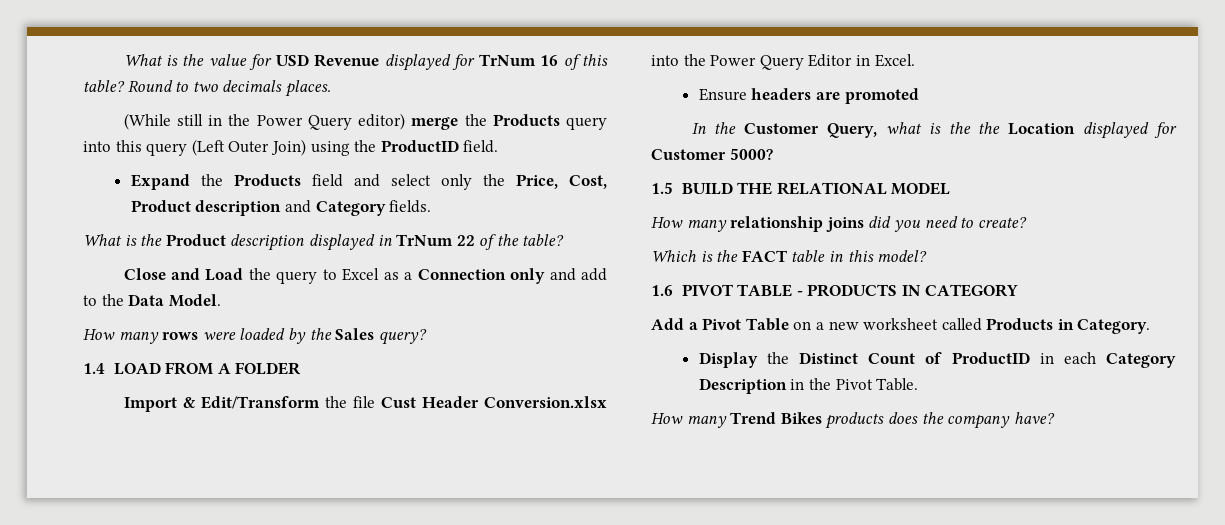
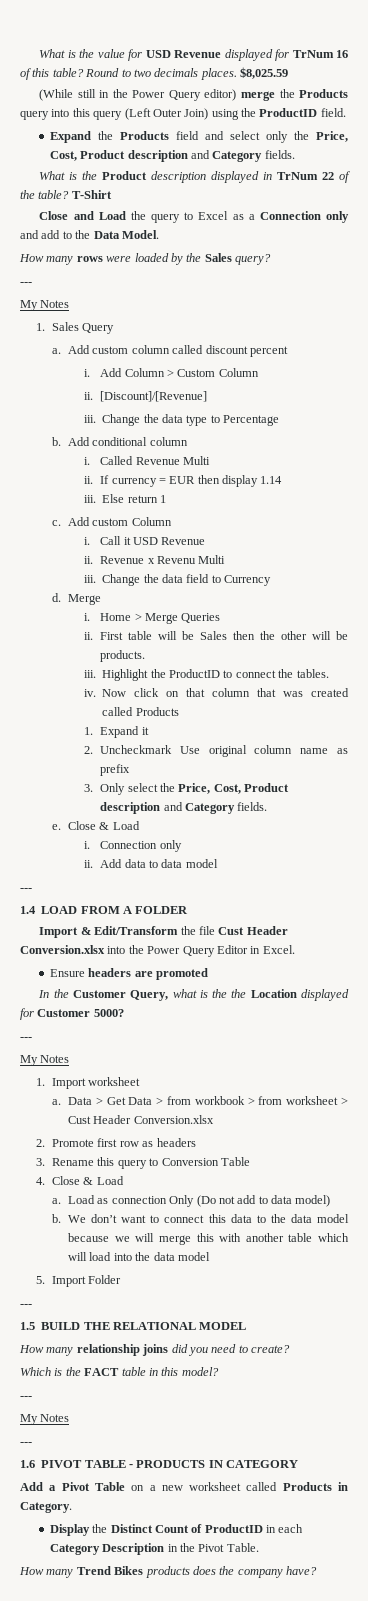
+ $8,025.59
+ T-Shirt
  How many rows were loaded by the Sales query?
+ ---
+ My Notes
+ 1. Sales Query
+ a. Add custom column called discount percent
+ i. Add Column > Custom Column
+ ii. [Discount]/[Revenue]
+ iii. Change the data type to Percentage
+ b. Add conditional column
+ i. Called Revenue Multi
+ ii. If currency = EUR then display 1.14
+ iii. Else return 1
+ c. Add custom Column
+ i. Call it USD Revenue
+ ii. Revenue x Revenu Multi
+ iii. Change the data field to Currency
+ d. Merge
+ i. Home > Merge Queries
+ ii. First table will be Sales then the other will be products.
+ iii. Highlight the ProductID to connect the tables.
+ iv. Now click on that column that was created called Products
+ 1. Expand it
+ 2. Uncheckmark Use original column name as prefix
+ 3. Only select the Price, Cost, Product description and Category fields.
+ e. Close & Load
+ i. Connection only
+ ii. Add data to data model
+ ---
  In the Customer Query, what is the the Location displayed for Customer 5000?
+ ---
+ My Notes
+ 1. Import worksheet
+ a. Data > Get Data > from workbook > from worksheet > Cust Header Conversion.xlsx
+ 2. Promote first row as headers
+ 3. Rename this query to Conversion Table
+ 4. Close & Load
+ a. Load as connection Only (Do not add to data model)
+ b. We don’t want to connect this data to the data model because we will merge this with another table which will load into the data model
+ 5. Import Folder
+ ---
  Which is the FACT table in this model?
+ ---
+ My Notes
+ ---

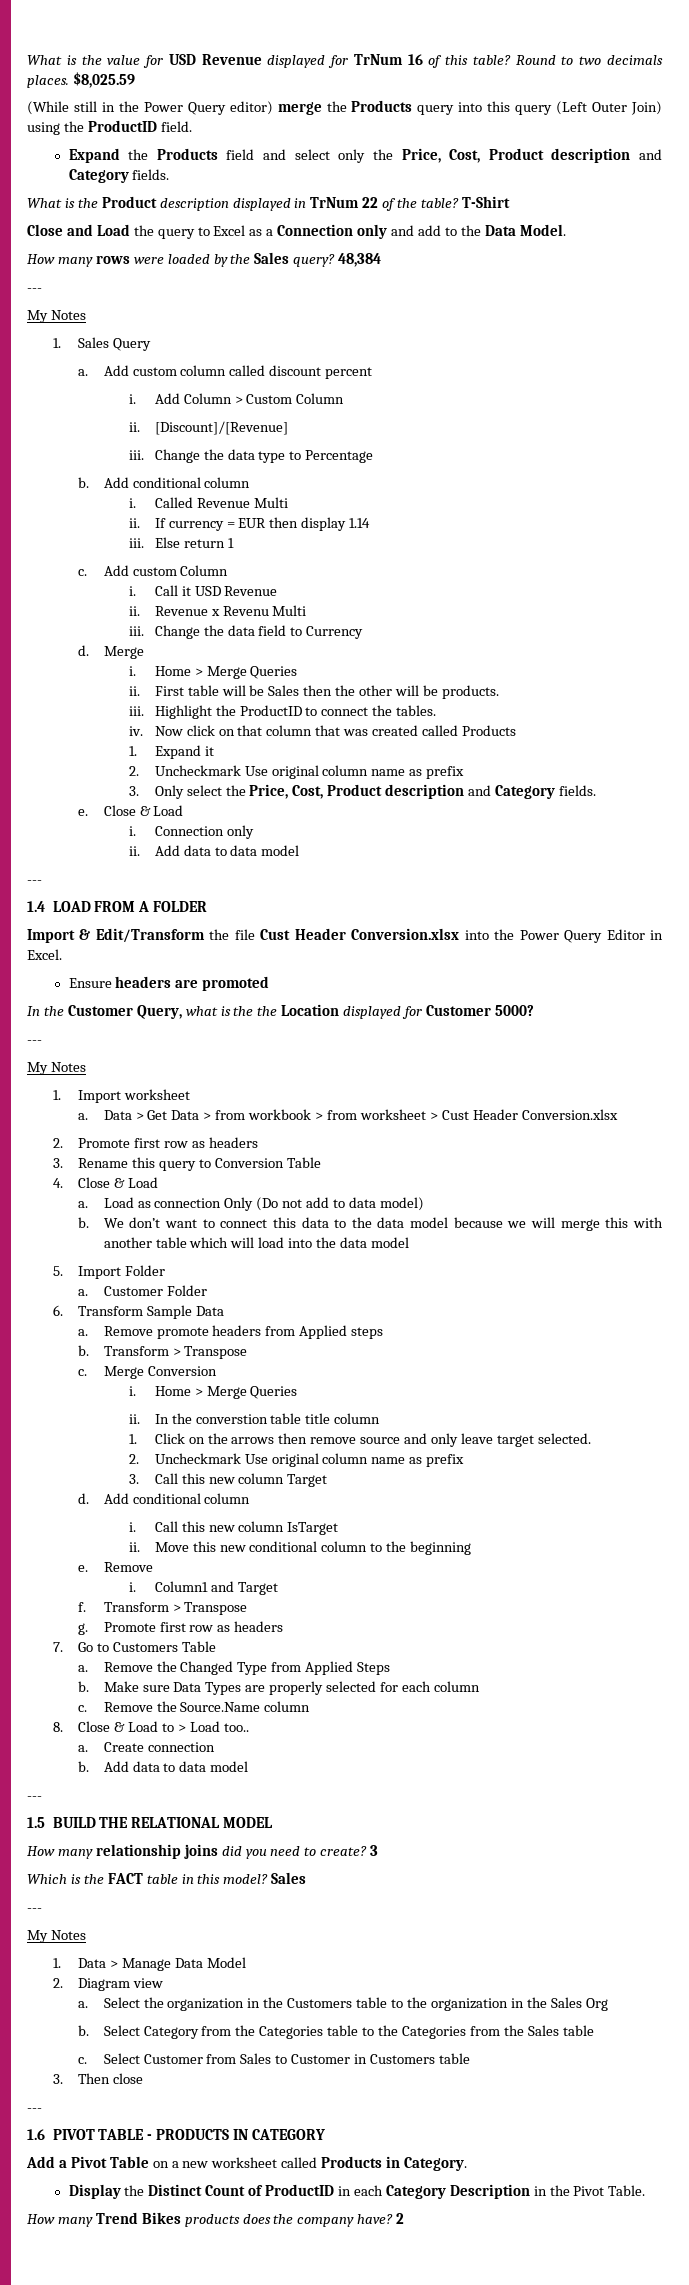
+ 48,384
+ a. Customer Folder
+ 6. Transform Sample Data
+ a. Remove promote headers from Applied steps
+ b. Transform > Transpose
+ c. Merge Conversion
+ i. Home > Merge Queries
+ ii. In the converstion table title column
+ 1. Click on the arrows then remove source and only leave target selected.
+ 2. Uncheckmark Use original column name as prefix
+ 3. Call this new column Target
+ d. Add conditional column
+ i. Call this new column IsTarget
+ ii. Move this new conditional column to the beginning
+ e. Remove
+ i. Column1 and Target
+ f. Transform > Transpose
+ g. Promote first row as headers
+ 7. Go to Customers Table
+ a. Remove the Changed Type from Applied Steps
+ b. Make sure Data Types are properly selected for each column
+ c. Remove the Source.Name column
+ 8. Close & Load to > Load too..
+ a. Create connection
+ b. Add data to data model
+ 3
- Which is the FACT table in this model?
+ Which is the FACT table in this model? Sales
  ---
  My Notes
+ 1. Data > Manage Data Model
+ 2. Diagram view
+ a. Select the organization in the Customers table to the organization in the Sales Org
+ b. Select Category from the Categories table to the Categories from the Sales table
+ c. Select Customer from Sales to Customer in Customers table
+ 3. Then close
+ 2

